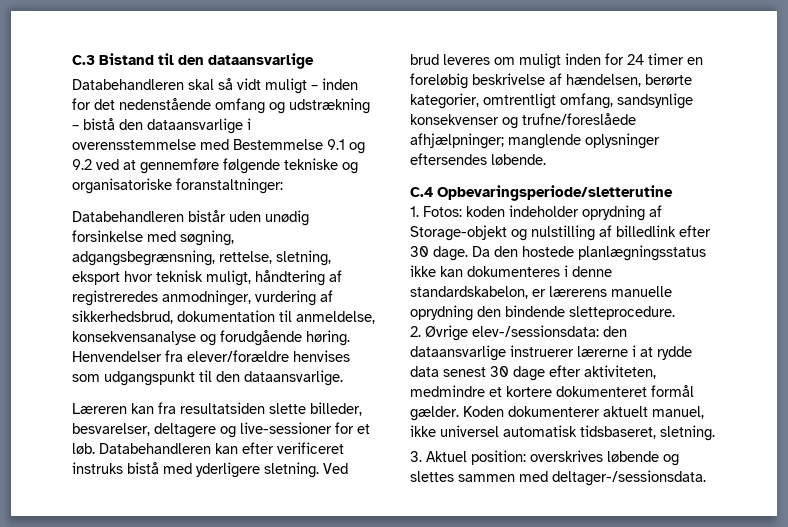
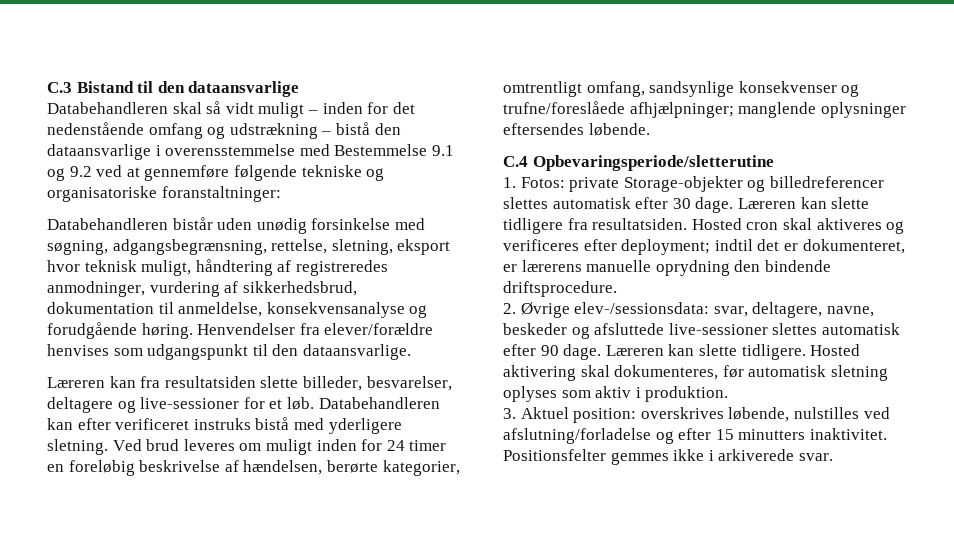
- 1. Fotos: koden indeholder oprydning af Storage-objekt og nulstilling af billedlink efter 30 dage. Da den hostede planlægningsstatus ikke kan dokumenteres i denne standardskabelon, er lærerens manuelle oprydning den bindende sletteprocedure.
+ 1. Fotos: private Storage-objekter og billedreferencer slettes automatisk efter 30 dage. Læreren kan slette tidligere fra resultatsiden. Hosted cron skal aktiveres og verificeres efter deployment; indtil det er dokumenteret, er lærerens manuelle oprydning den bindende driftsprocedure.
- 2. Øvrige elev-/sessionsdata: den dataansvarlige instruerer lærerne i at rydde data senest 30 dage efter aktiviteten, medmindre et kortere dokumenteret formål gælder. Koden dokumenterer aktuelt manuel, ikke universel automatisk tidsbaseret, sletning.
- 3. Aktuel position: overskrives løbende og slettes sammen med deltager-/sessionsdata.
+ 2. Øvrige elev-/sessionsdata: svar, deltagere, navne, beskeder og afsluttede live-sessioner slettes automatisk efter 90 dage. Læreren kan slette tidligere. Hosted aktivering skal dokumenteres, før automatisk sletning oplyses som aktiv i produktion.
+ 3. Aktuel position: overskrives løbende, nulstilles ved afslutning/forladelse og efter 15 minutters inaktivitet. Positionsfelter gemmes ikke i arkiverede svar.

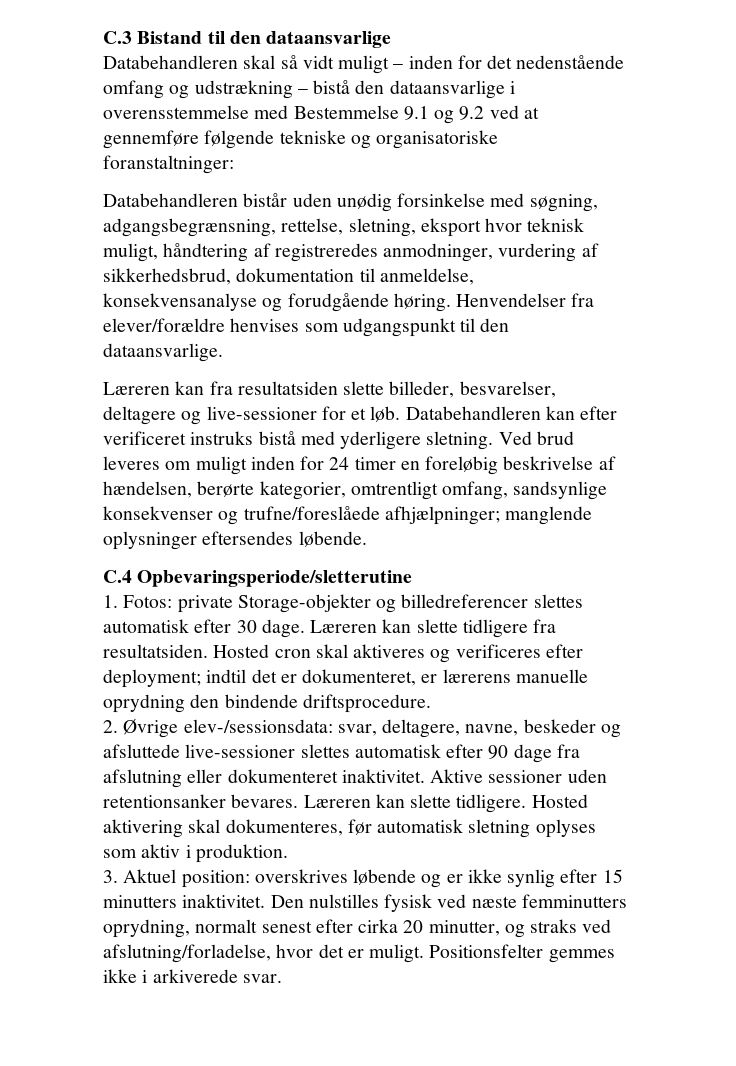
- 2. Øvrige elev-/sessionsdata: svar, deltagere, navne, beskeder og afsluttede live-sessioner slettes automatisk efter 90 dage.
+ 2. Øvrige elev-/sessionsdata: svar, deltagere, navne, beskeder og afsluttede live-sessioner slettes automatisk efter 90 dage fra afslutning eller dokumenteret inaktivitet. Aktive sessioner uden retentionsanker bevares.
- 3. Aktuel position: overskrives løbende, nulstilles ved afslutning/forladelse og efter 15 minutters inaktivitet.
+ 3. Aktuel position: overskrives løbende og er ikke synlig efter 15 minutters inaktivitet. Den nulstilles fysisk ved næste femminutters oprydning, normalt senest efter cirka 20 minutter, og straks ved afslutning/forladelse, hvor det er muligt.

